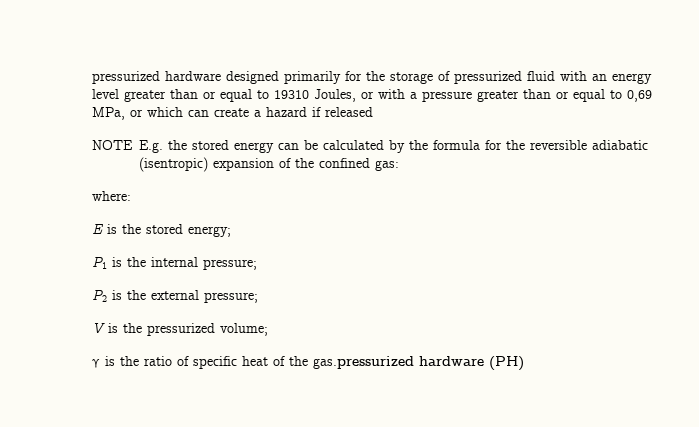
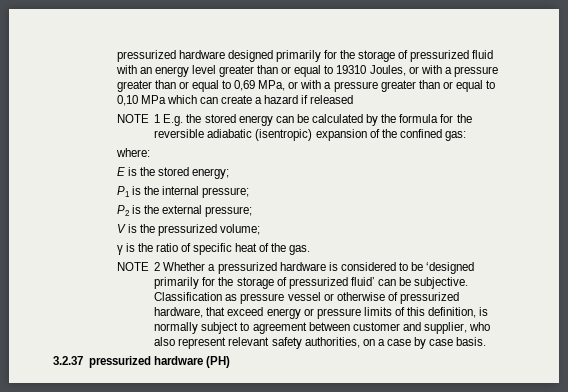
- pressurized hardware designed primarily for the storage of pressurized fluid with an energy level greater than or equal to 19310 Joules, or with a pressure greater than or equal to 0,69 MPa, or which can create a hazard if released
+ pressurized hardware designed primarily for the storage of pressurized fluid with an energy level greater than or equal to 19310 Joules, or with a pressure greater than or equal to 0,69 MPa, or with a pressure greater than or equal to 0,10 MPa which can create a hazard if released
- NOTE E.g. the stored energy can be calculated by the formula for the reversible adiabatic (isentropic) expansion of the confined gas:
+ NOTE 1 E.g. the stored energy can be calculated by the formula for the reversible adiabatic (isentropic) expansion of the confined gas:
- γ is the ratio of specific heat of the gas.pressurized hardware (PH)
+ γ is the ratio of specific heat of the gas.
+ NOTE 2 Whether a pressurized hardware is considered to be ‘designed primarily for the storage of pressurized fluid’ can be subjective. Classification as pressure vessel or otherwise of pressurized hardware, that exceed energy or pressure limits of this definition, is normally subject to agreement between customer and supplier, who also represent relevant safety authorities, on a case by case basis.
+ 3.2.37 pressurized hardware (PH)

